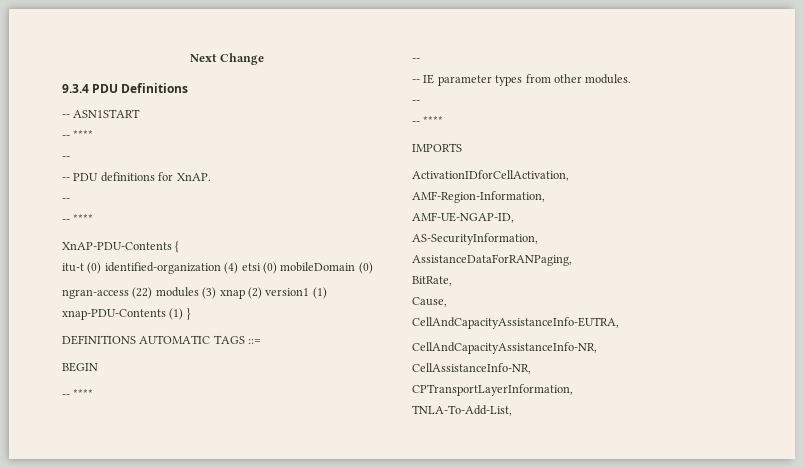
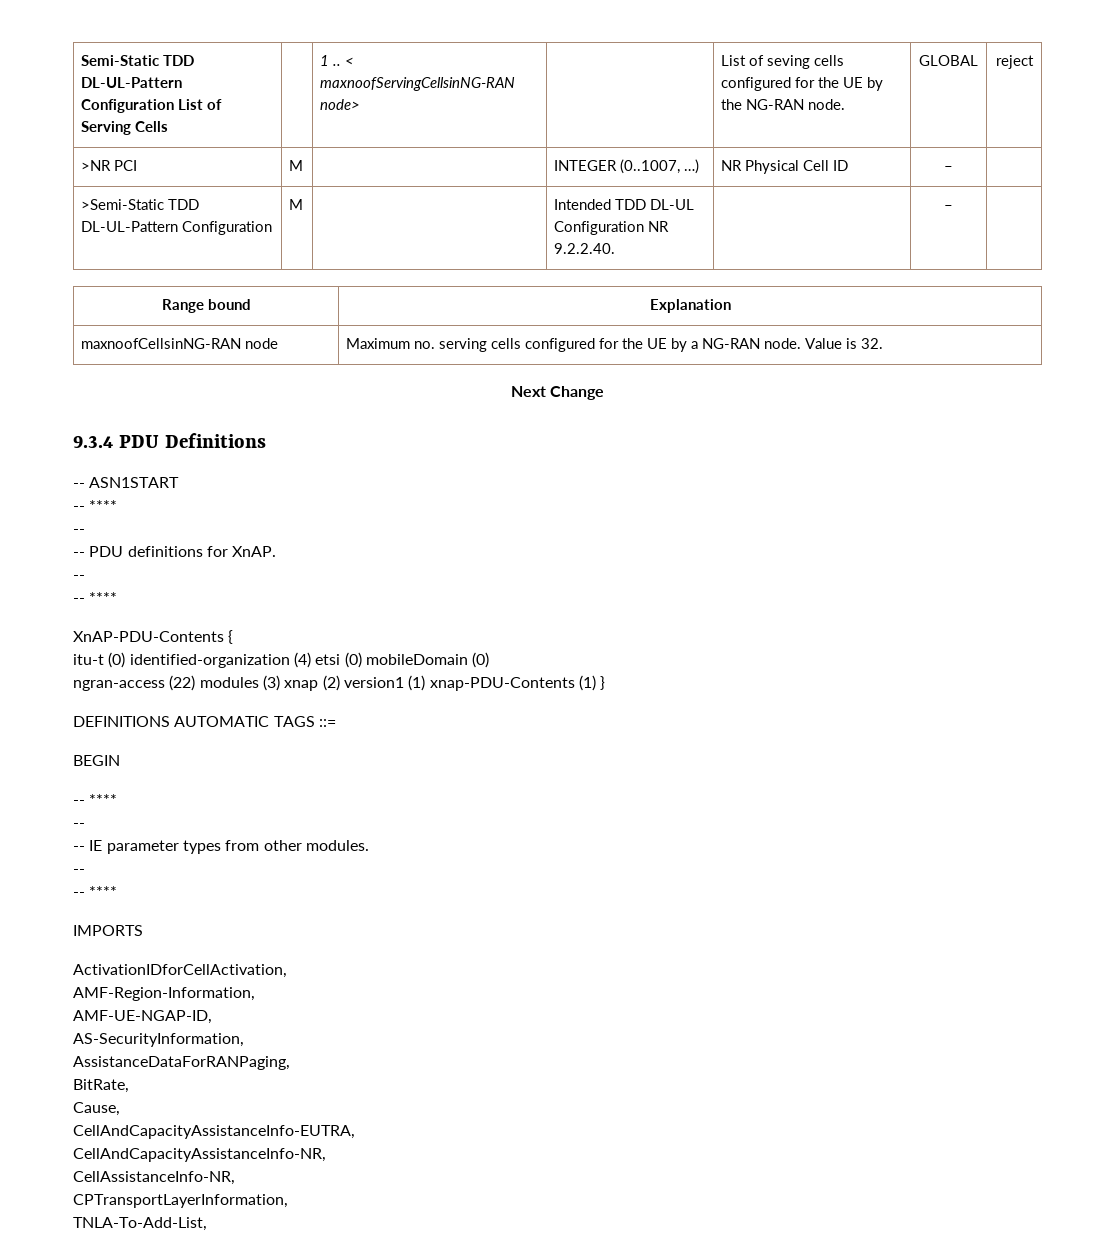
+ Semi-Static TDD DL-UL-Pattern Configuration List of Serving Cells | | 1 .. < maxnoofServingCellsinNG-RAN node> | | List of seving cells configured for the UE by the NG-RAN node. | GLOBAL | reject
+ >NR PCI | M | | INTEGER (0..1007, …) | NR Physical Cell ID | – |
+ >Semi-Static TDD DL-UL-Pattern Configuration | M | | Intended TDD DL-UL Configuration NR 9.2.2.40. | | – |
+ Range bound | Explanation
+ maxnoofCellsinNG-RAN node | Maximum no. serving cells configured for the UE by a NG-RAN node. Value is 32.

